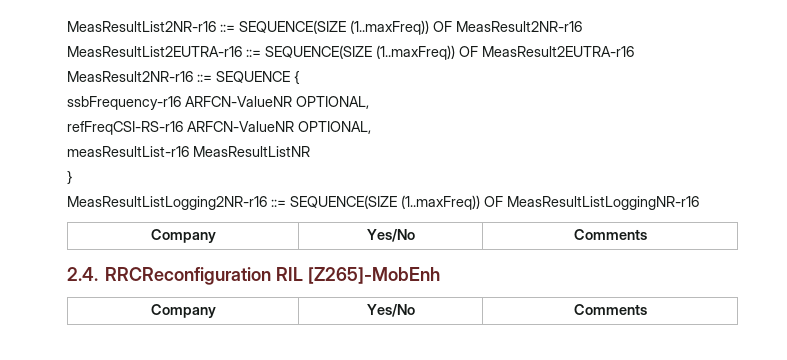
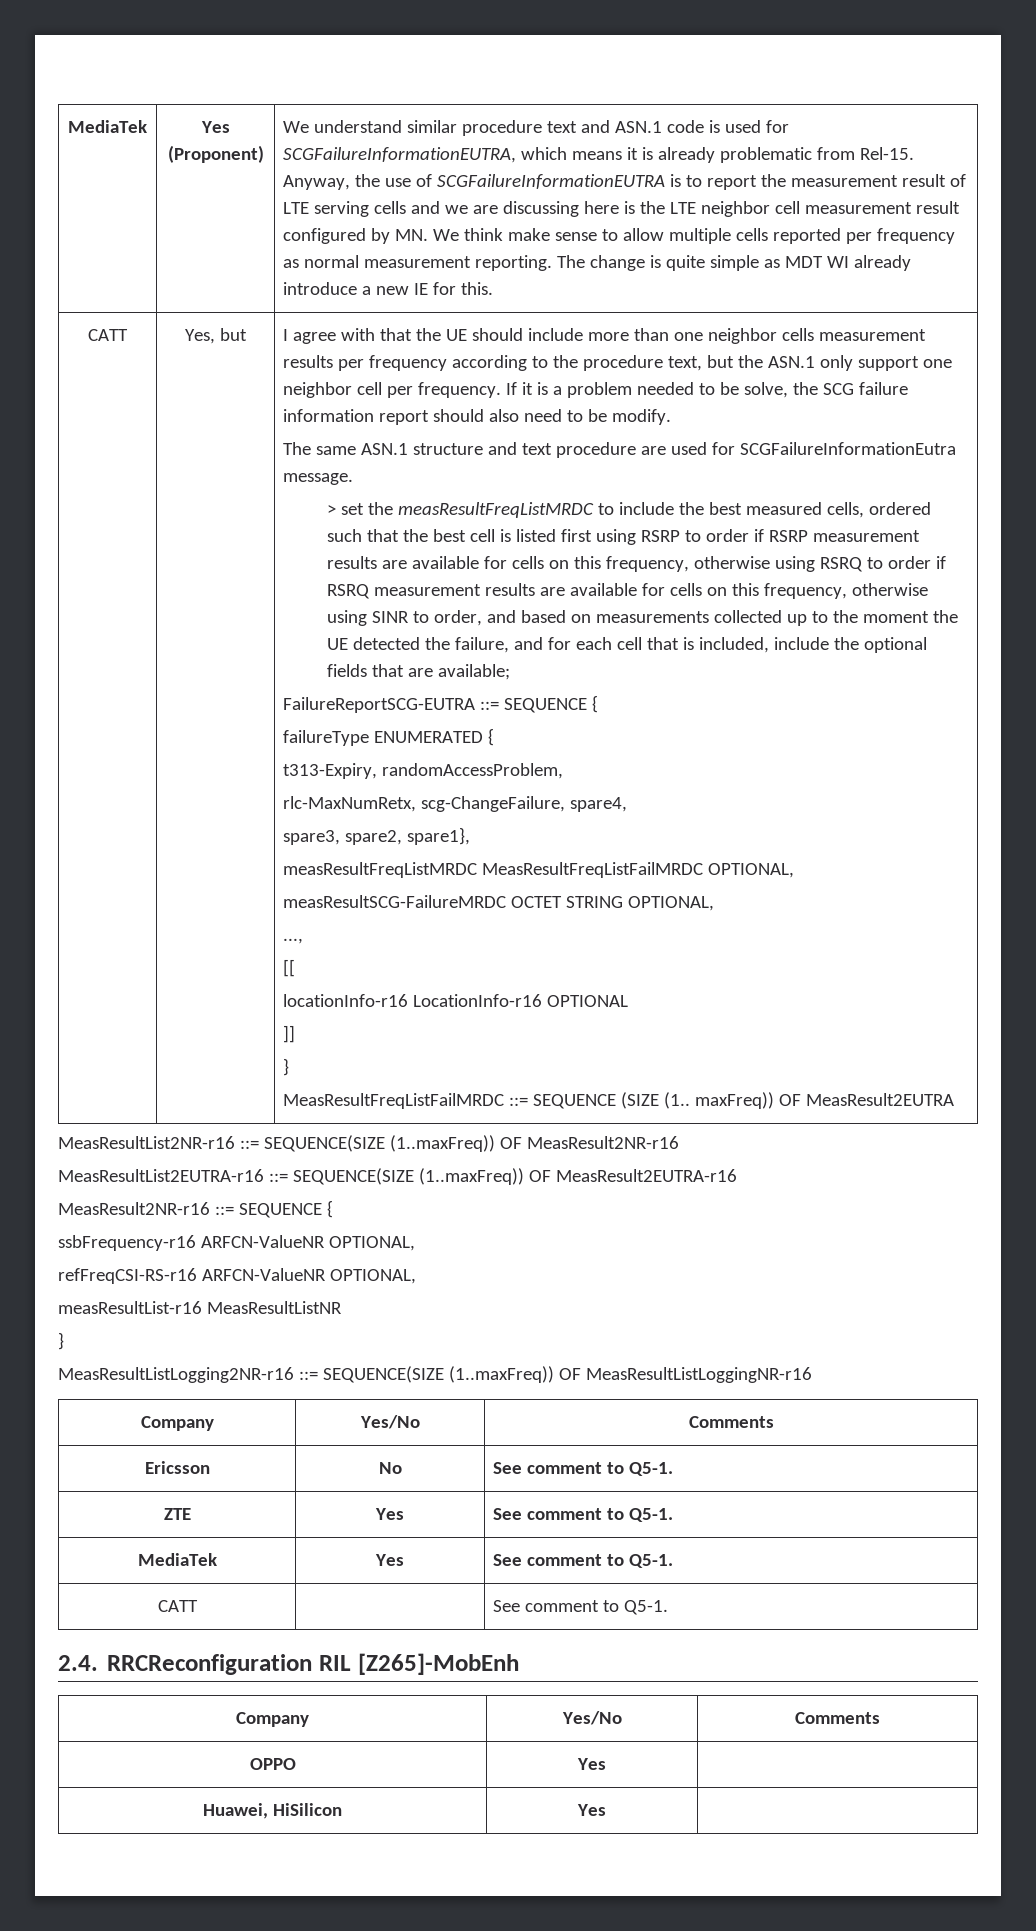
+ MediaTek | Yes (Proponent) | We understand similar procedure text and ASN.1 code is used for SCGFailureInformationEUTRA, which means it is already problematic from Rel-15. Anyway, the use of SCGFailureInformationEUTRA is to report the measurement result of LTE serving cells and we are discussing here is the LTE neighbor cell measurement result configured by MN. We think make sense to allow multiple cells reported per frequency as normal measurement reporting. The change is quite simple as MDT WI already introduce a new IE for this.
+ CATT | Yes, but | I agree with that the UE should include more than one neighbor cells measurement results per frequency according to the procedure text, but the ASN.1 only support one neighbor cell per frequency. If it is a problem needed to be solve, the SCG failure information report should also need to be modify.
+ The same ASN.1 structure and text procedure are used for SCGFailureInformationEutra message.
+ > set the measResultFreqListMRDC to include the best measured cells, ordered such that the best cell is listed first using RSRP to order if RSRP measurement results are available for cells on this frequency, otherwise using RSRQ to order if RSRQ measurement results are available for cells on this frequency, otherwise using SINR to order, and based on measurements collected up to the moment the UE detected the failure, and for each cell that is included, include the optional fields that are available;
+ FailureReportSCG-EUTRA ::= SEQUENCE {
+ failureType ENUMERATED {
+ t313-Expiry, randomAccessProblem,
+ rlc-MaxNumRetx, scg-ChangeFailure, spare4,
+ spare3, spare2, spare1},
+ measResultFreqListMRDC MeasResultFreqListFailMRDC OPTIONAL,
+ measResultSCG-FailureMRDC OCTET STRING OPTIONAL,
+ ...,
+ [[
+ locationInfo-r16 LocationInfo-r16 OPTIONAL
+ ]]
+ }
+ MeasResultFreqListFailMRDC ::= SEQUENCE (SIZE (1.. maxFreq)) OF MeasResult2EUTRA
+ Ericsson | No | See comment to Q5-1.
+ ZTE | Yes | See comment to Q5-1.
+ MediaTek | Yes | See comment to Q5-1.
+ CATT | | See comment to Q5-1.
+ OPPO | Yes |
+ Huawei, HiSilicon | Yes |

